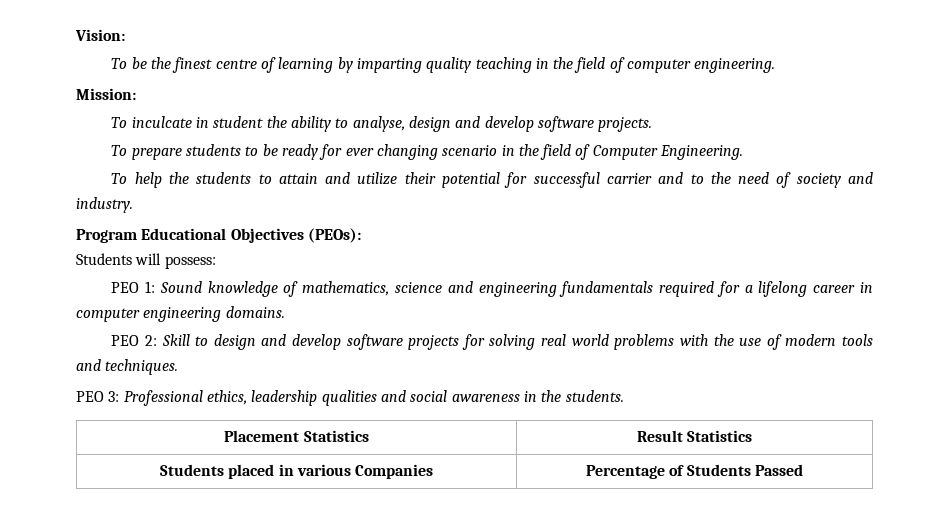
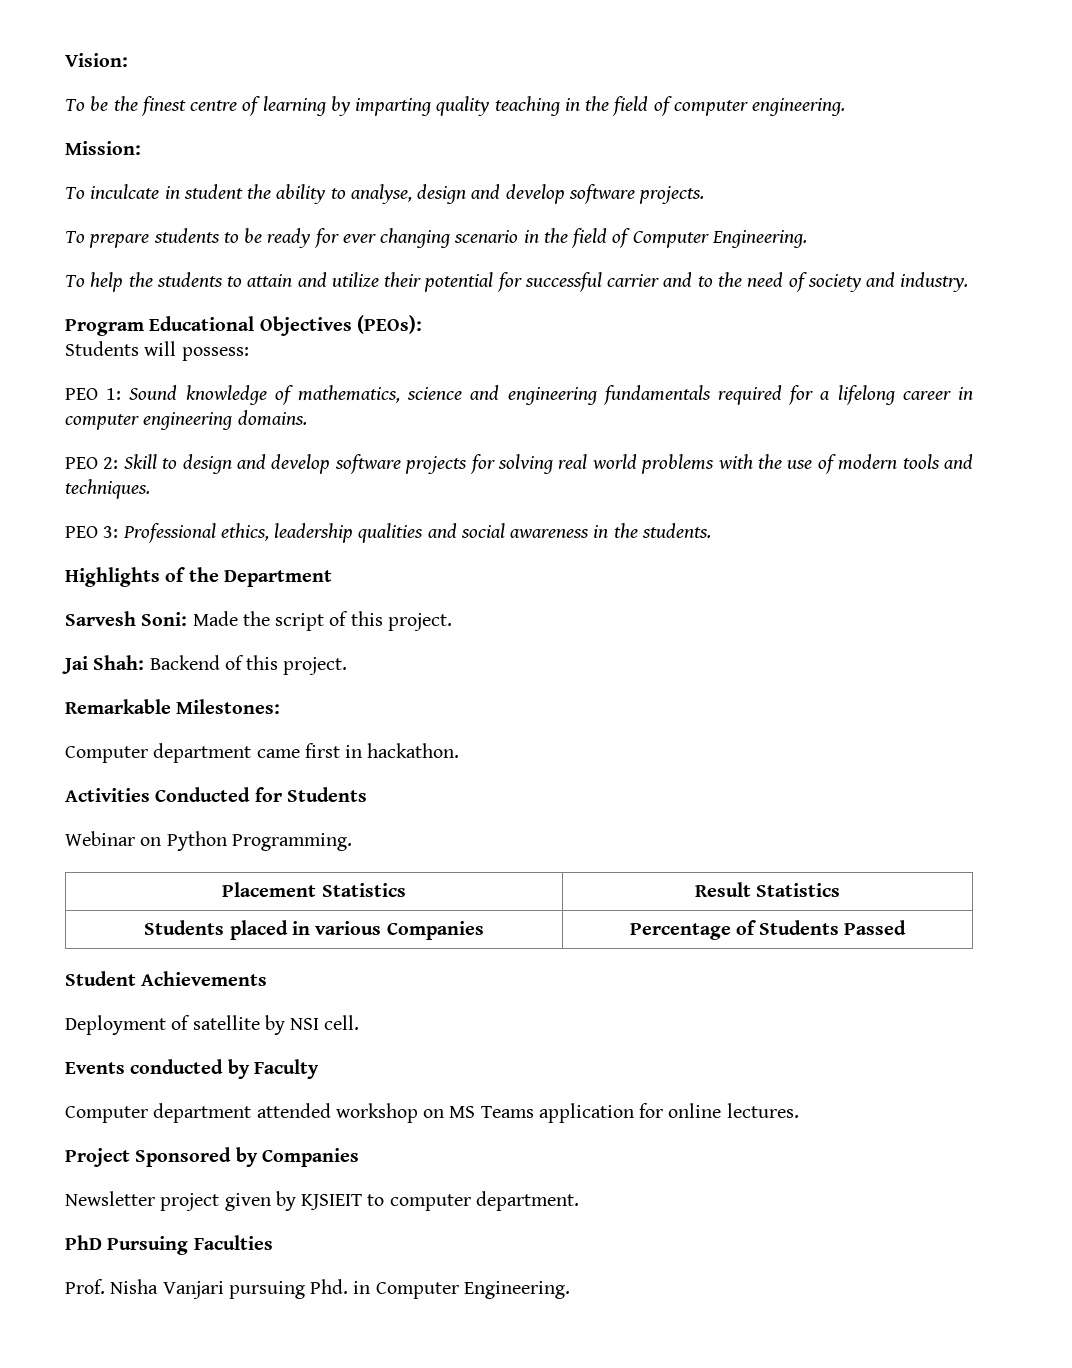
+ Highlights of the Department
+ Sarvesh Soni: Made the script of this project.
+ Jai Shah: Backend of this project.
+ Remarkable Milestones:
+ Computer department came first in hackathon.
+ Activities Conducted for Students
+ Webinar on Python Programming.
+ Student Achievements
+ Deployment of satellite by NSI cell.
+ Events conducted by Faculty
+ Computer department attended workshop on MS Teams application for online lectures.
+ Project Sponsored by Companies
+ Newsletter project given by KJSIEIT to computer department.
+ PhD Pursuing Faculties
+ Prof. Nisha Vanjari pursuing Phd. in Computer Engineering.

